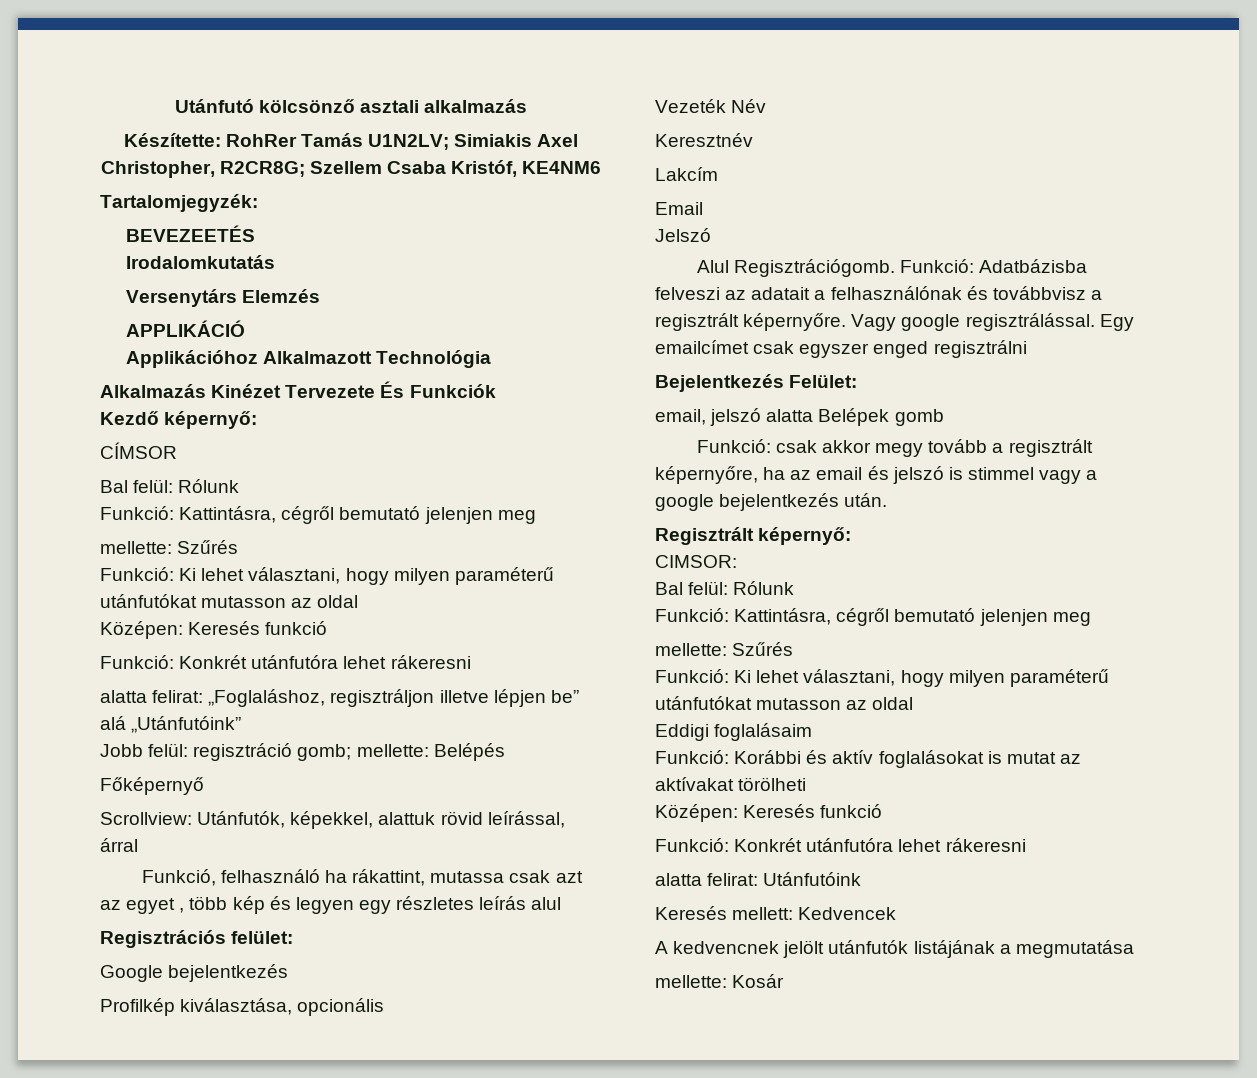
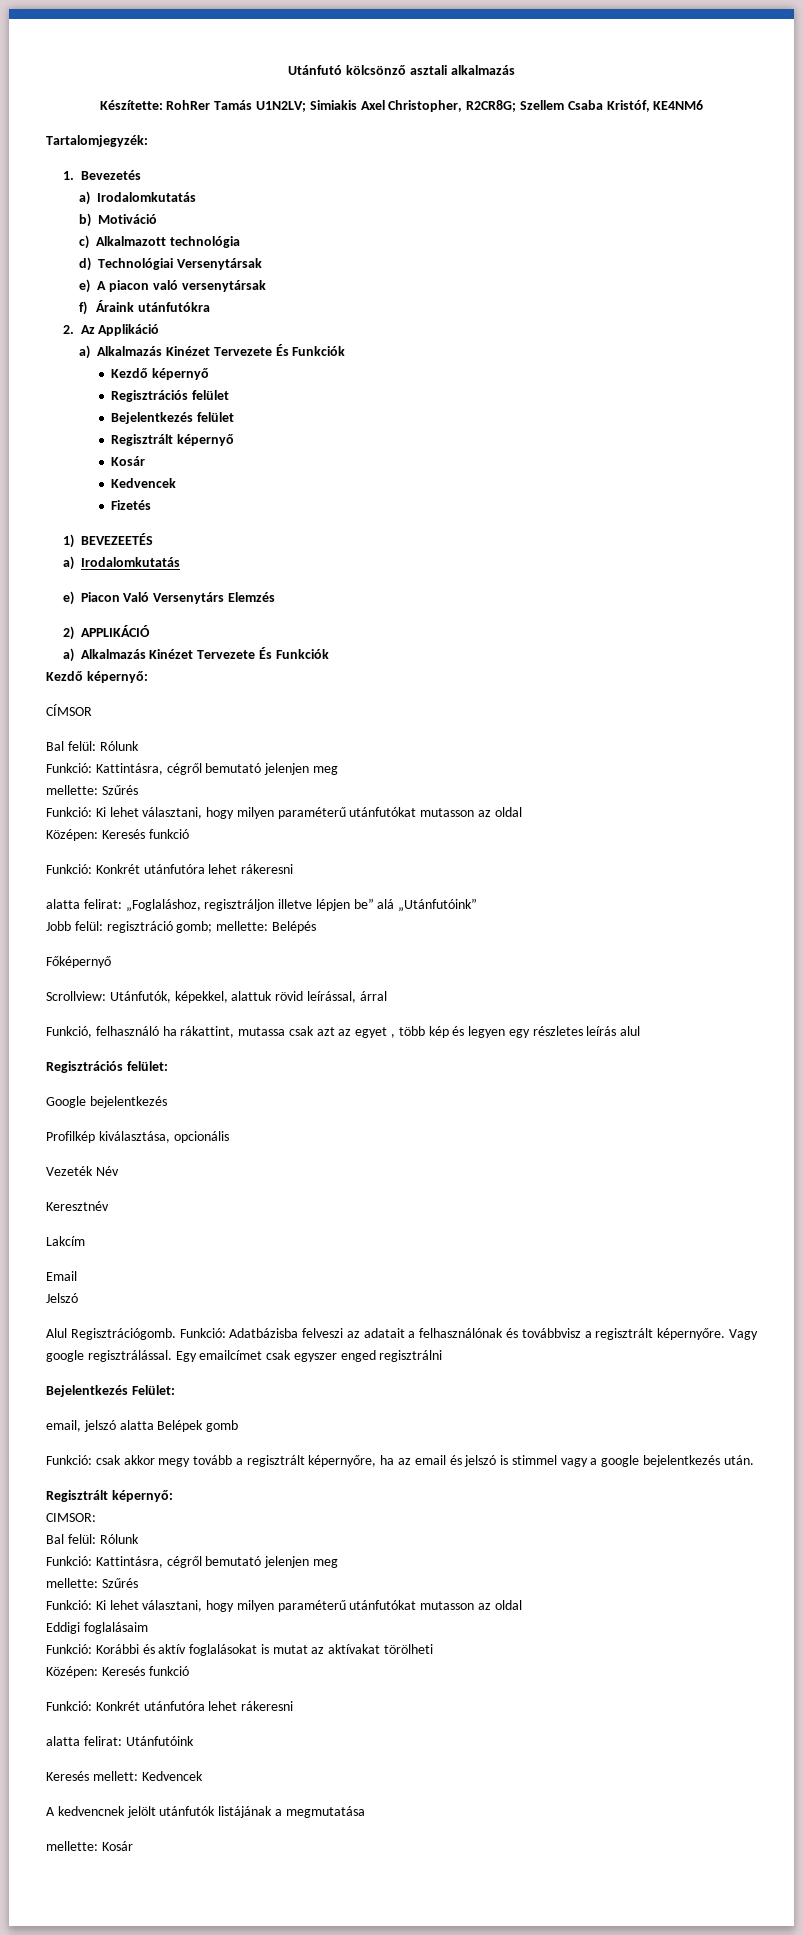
- BEVEZEETÉS
- Irodalomkutatás
- Versenytárs Elemzés
+ 1. Bevezetés
+ a) Irodalomkutatás
+ b) Motiváció
+ c) Alkalmazott technológia
+ d) Technológiai Versenytársak
+ e) A piacon való versenytársak
+ f) Áraink utánfutókra
+ 2. Az Applikáció
+ a) Alkalmazás Kinézet Tervezete És Funkciók
+ Kezdő képernyő
+ Regisztrációs felület
+ Bejelentkezés felület
+ Regisztrált képernyő
+ Kosár
+ Kedvencek
+ Fizetés
+ 1) BEVEZEETÉS
+ a) Irodalomkutatás
+ e) Piacon Való Versenytárs Elemzés
- APPLIKÁCIÓ
- Applikációhoz Alkalmazott Technológia
- Alkalmazás Kinézet Tervezete És Funkciók
+ 2) APPLIKÁCIÓ
+ a) Alkalmazás Kinézet Tervezete És Funkciók

